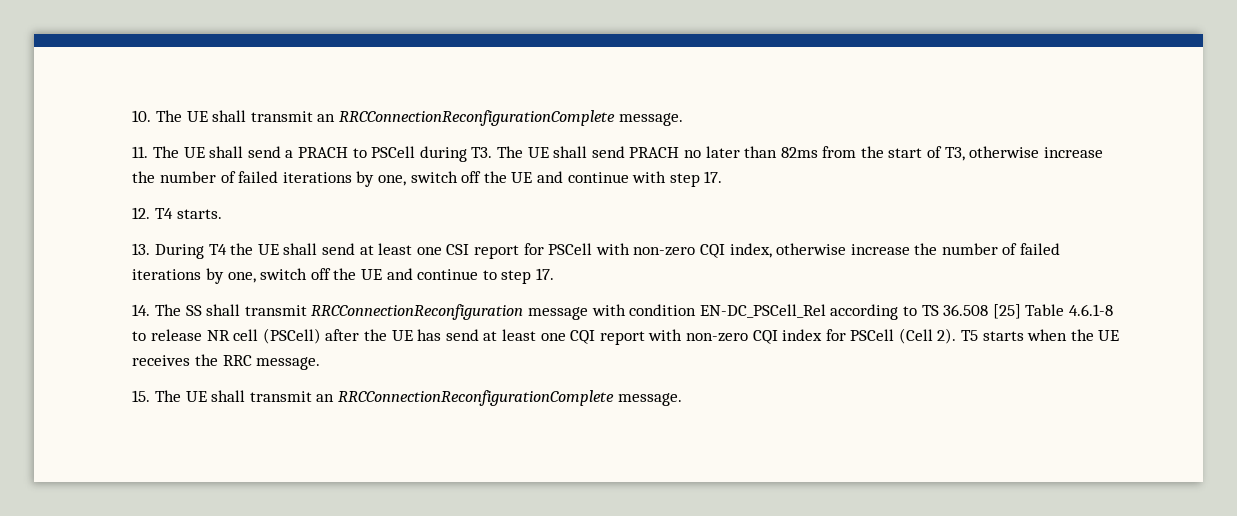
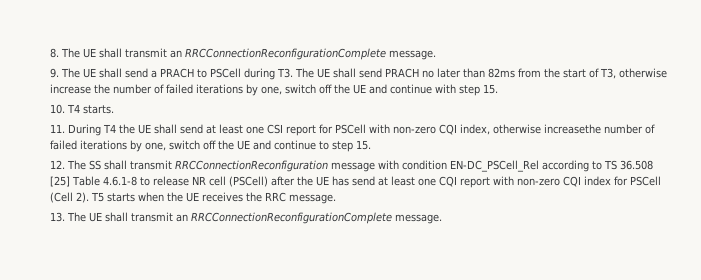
- 10. The UE shall transmit an RRCConnectionReconfigurationComplete message.
+ 8. The UE shall transmit an RRCConnectionReconfigurationComplete message.
- 11. The UE shall send a PRACH to PSCell during T3. The UE shall send PRACH no later than 82ms from the start of T3, otherwise increase the number of failed iterations by one, switch off the UE and continue with step 17.
- 12. T4 starts.
+ 9. The UE shall send a PRACH to PSCell during T3. The UE shall send PRACH no later than 82ms from the start of T3, otherwise increase the number of failed iterations by one, switch off the UE and continue with step 15.
+ 10. T4 starts.
- 13. During T4 the UE shall send at least one CSI report for PSCell with non-zero CQI index, otherwise increase the number of failed iterations by one, switch off the UE and continue to step 17.
- 14. The SS shall transmit RRCConnectionReconfiguration message with condition EN-DC_PSCell_Rel according to TS 36.508 [25] Table 4.6.1-8 to release NR cell (PSCell) after the UE has send at least one CQI report with non-zero CQI index for PSCell (Cell 2).
+ 11. During T4 the UE shall send at least one CSI report for PSCell with non-zero CQI index, otherwise increasethe number of failed iterations by one, switch off the UE and continue to step 15.
+ 12. The SS shall transmit RRCConnectionReconfiguration message with condition EN-DC_PSCell_Rel according to TS 36.508 [25] Table 4.6.1-8 to release NR cell (PSCell) after the UE has send at least one CQI report with non-zero CQI index for PSCell (Cell 2).
- 15. The UE shall transmit an RRCConnectionReconfigurationComplete message.
+ 13. The UE shall transmit an RRCConnectionReconfigurationComplete message.

